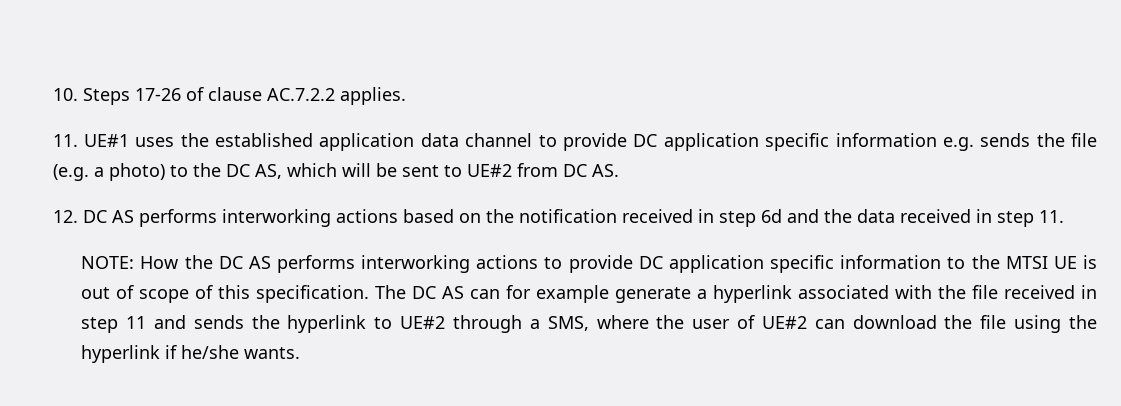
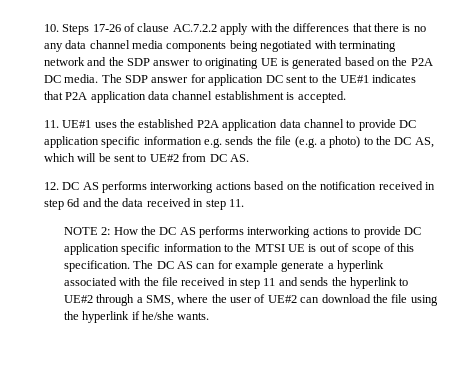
- 10. Steps 17-26 of clause AC.7.2.2 applies.
+ 10. Steps 17-26 of clause AC.7.2.2 apply with the differences that there is no any data channel media components being negotiated with terminating network and the SDP answer to originating UE is generated based on the P2A DC media. The SDP answer for application DC sent to the UE#1 indicates that P2A application data channel establishment is accepted.
- 11. UE#1 uses the established application data channel to provide DC application specific information e.g. sends the file (e.g. a photo) to the DC AS, which will be sent to UE#2 from DC AS.
+ 11. UE#1 uses the established P2A application data channel to provide DC application specific information e.g. sends the file (e.g. a photo) to the DC AS, which will be sent to UE#2 from DC AS.
- NOTE: How the DC AS performs interworking actions to provide DC application specific information to the MTSI UE is out of scope of this specification.
+ NOTE 2: How the DC AS performs interworking actions to provide DC application specific information to the MTSI UE is out of scope of this specification.

